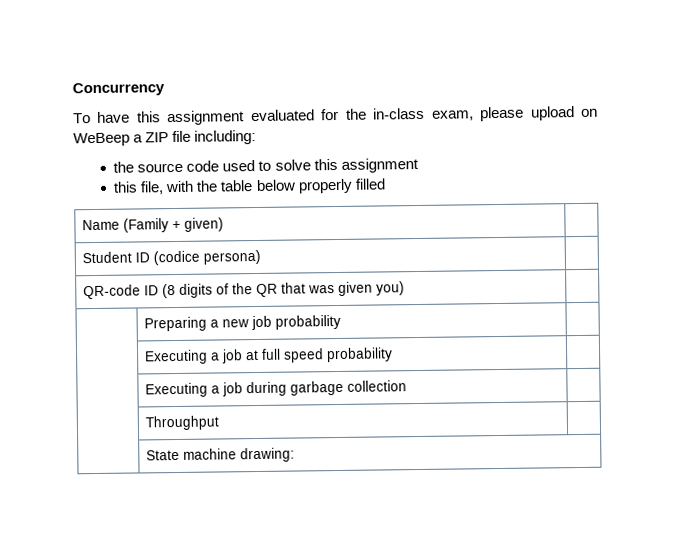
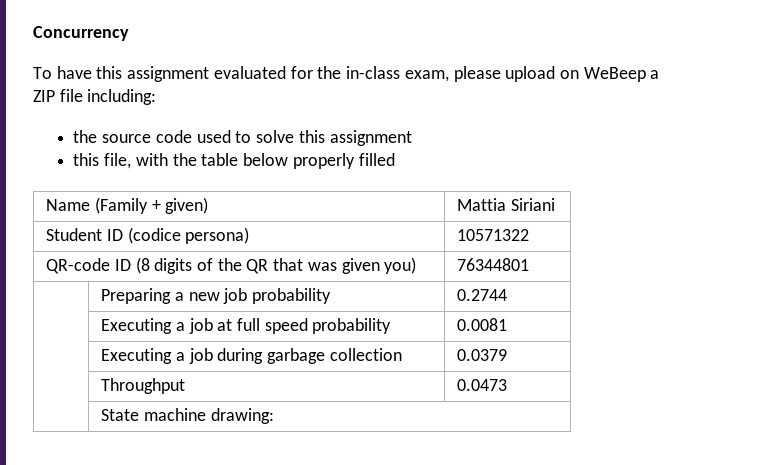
- Name (Family + given) |
+ Name (Family + given) | Mattia Siriani
- Student ID (codice persona) |
+ Student ID (codice persona) | 10571322
- QR-code ID (8 digits of the QR that was given you) |
+ QR-code ID (8 digits of the QR that was given you) | 76344801
- | Preparing a new job probability |
+ | Preparing a new job probability | 0.2744
- | Executing a job at full speed probability |
+ | Executing a job at full speed probability | 0.0081
- | Executing a job during garbage collection |
+ | Executing a job during garbage collection | 0.0379
- | Throughput |
+ | Throughput | 0.0473

